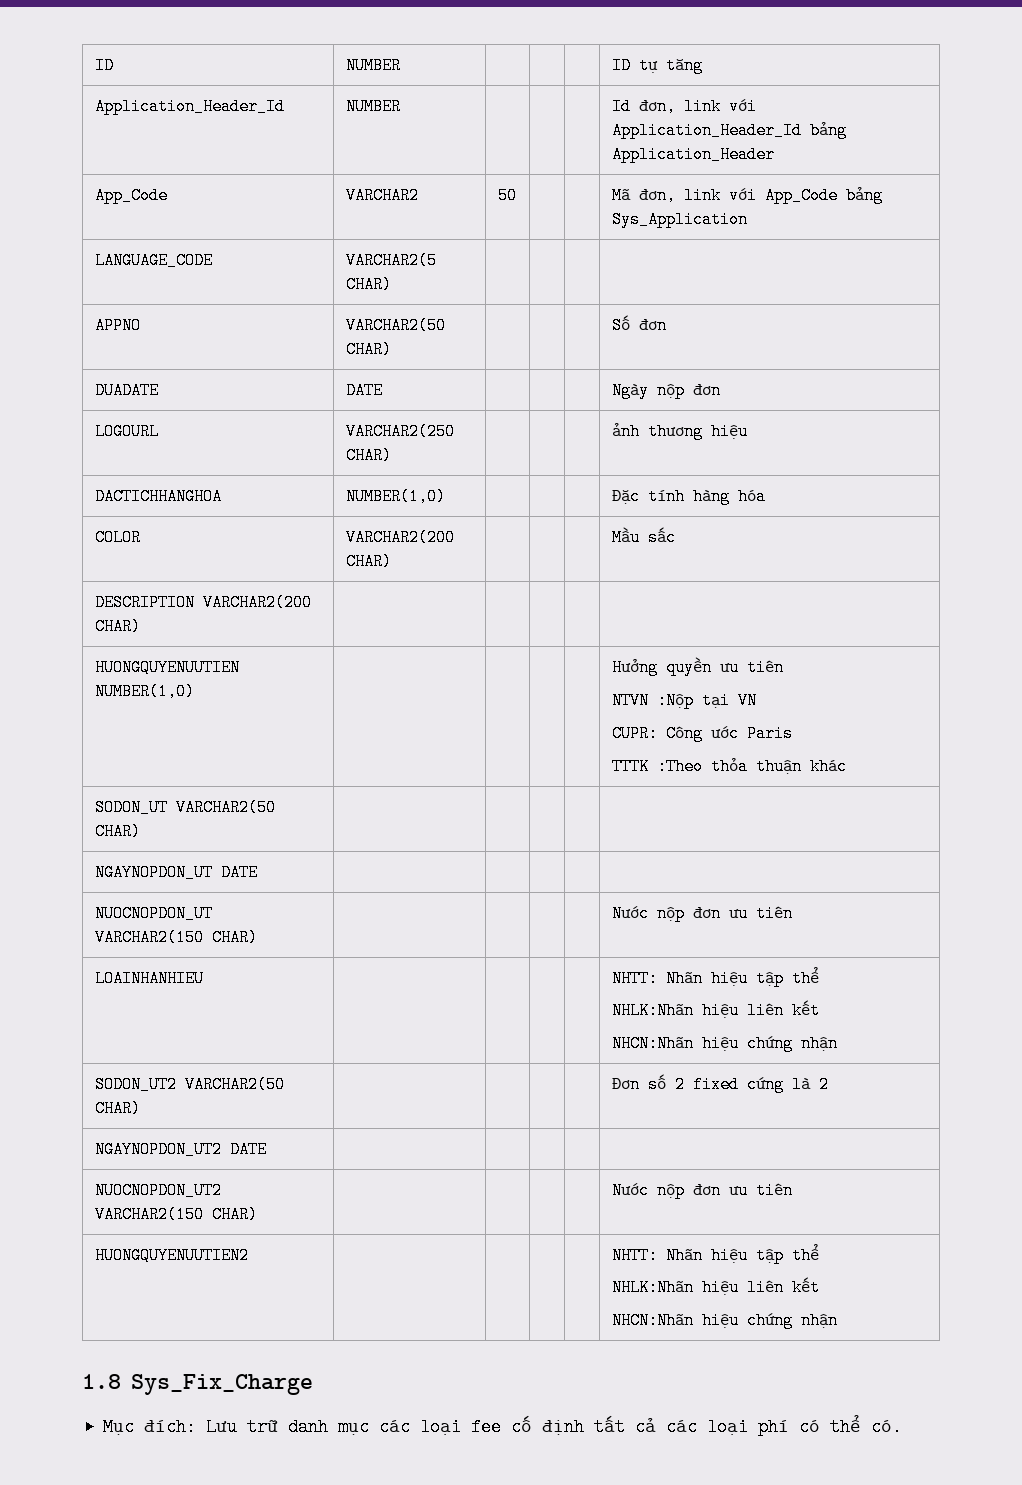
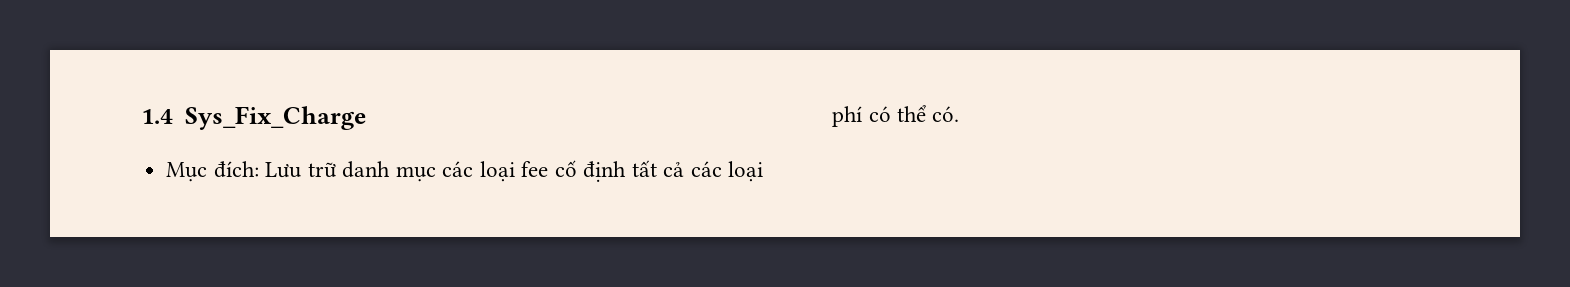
- ID | NUMBER | | | | ID tự tăng
- Application_Header_Id | NUMBER | | | | Id đơn, link với Application_Header_Id bảng Application_Header
- App_Code | VARCHAR2 | 50 | | | Mã đơn, link với App_Code bảng Sys_Application
- LANGUAGE_CODE | VARCHAR2(5 CHAR) | | | |
- APPNO | VARCHAR2(50 CHAR) | | | | Số đơn
- DUADATE | DATE | | | | Ngày nộp đơn
- LOGOURL | VARCHAR2(250 CHAR) | | | | ảnh thương hiệu
- DACTICHHANGHOA | NUMBER(1,0) | | | | Đặc tính hàng hóa
- COLOR | VARCHAR2(200 CHAR) | | | | Mầu sấc
- DESCRIPTION VARCHAR2(200 CHAR) | | | | |
- HUONGQUYENUUTIEN NUMBER(1,0) | | | | | Hưởng quyền ưu tiên
- NTVN :Nộp tại VN
- CUPR: Công ước Paris
- TTTK :Theo thỏa thuận khác
- SODON_UT VARCHAR2(50 CHAR) | | | | |
- NGAYNOPDON_UT DATE | | | | |
- NUOCNOPDON_UT VARCHAR2(150 CHAR) | | | | | Nước nộp đơn ưu tiên
- LOAINHANHIEU | | | | | NHTT: Nhãn hiệu tập thể
- NHLK:Nhãn hiệu liên kết
- NHCN:Nhãn hiệu chứng nhận
- SODON_UT2 VARCHAR2(50 CHAR) | | | | | Đơn số 2 fixed cứng là 2
- NGAYNOPDON_UT2 DATE | | | | |
- NUOCNOPDON_UT2 VARCHAR2(150 CHAR) | | | | | Nước nộp đơn ưu tiên
- HUONGQUYENUUTIEN2 | | | | | NHTT: Nhãn hiệu tập thể
- NHLK:Nhãn hiệu liên kết
- NHCN:Nhãn hiệu chứng nhận
- 1.8 Sys_Fix_Charge
+ 1.4 Sys_Fix_Charge

